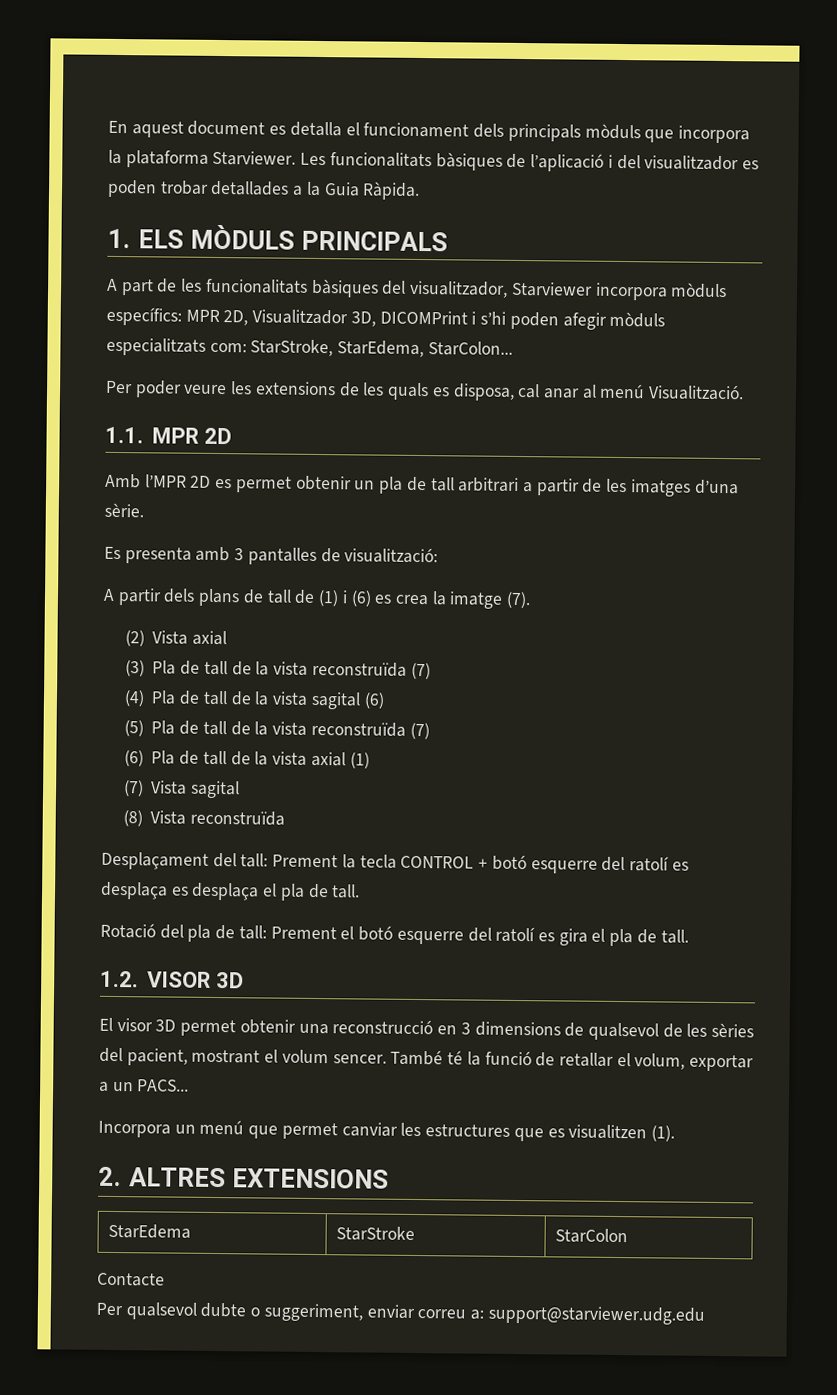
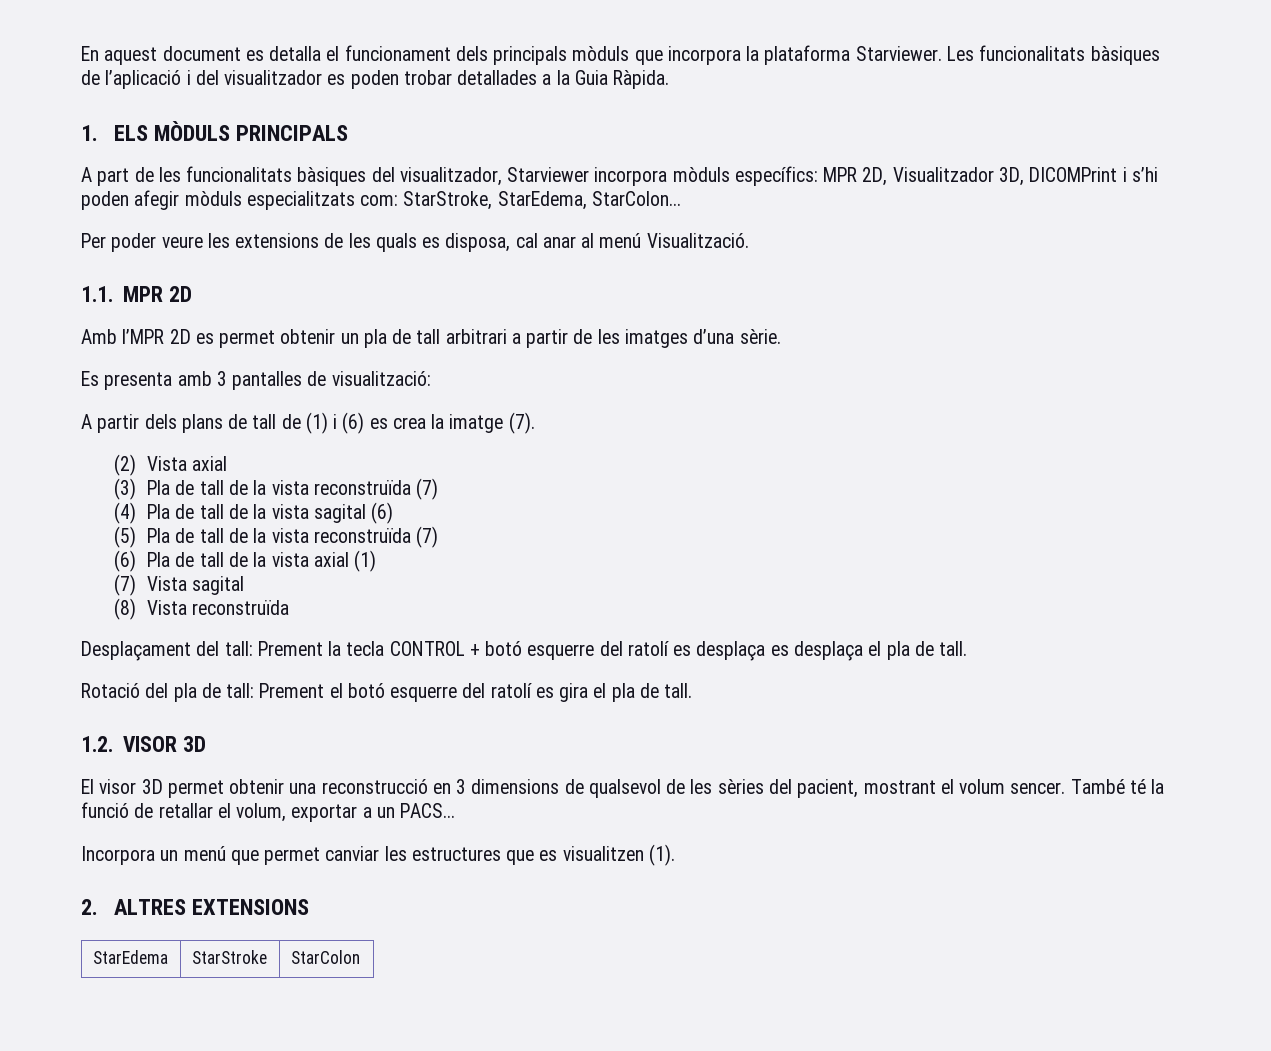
- Contacte
- Per qualsevol dubte o suggeriment, enviar correu a: support@starviewer.udg.edu

